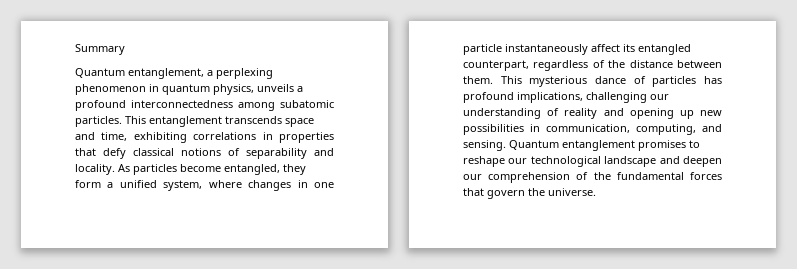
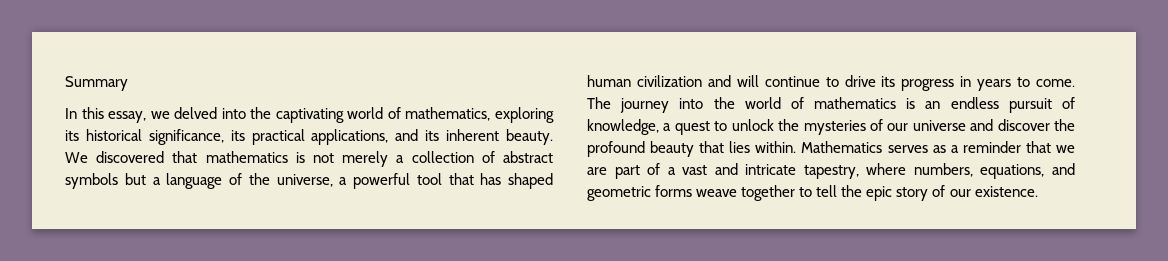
- Quantum entanglement, a perplexing phenomenon in quantum physics, unveils a profound interconnectedness among subatomic particles. This entanglement transcends space and time, exhibiting correlations in properties that defy classical notions of separability and locality. As particles become entangled, they form a unified system, where changes in one particle instantaneously affect its entangled counterpart, regardless of the distance between them. This mysterious dance of particles has profound implications, challenging our understanding of reality and opening up new possibilities in communication, computing, and sensing. Quantum entanglement promises to reshape our technological landscape and deepen our comprehension of the fundamental forces that govern the universe.
+ In this essay, we delved into the captivating world of mathematics, exploring its historical significance, its practical applications, and its inherent beauty. We discovered that mathematics is not merely a collection of abstract symbols but a language of the universe, a powerful tool that has shaped human civilization and will continue to drive its progress in years to come. The journey into the world of mathematics is an endless pursuit of knowledge, a quest to unlock the mysteries of our universe and discover the profound beauty that lies within. Mathematics serves as a reminder that we are part of a vast and intricate tapestry, where numbers, equations, and geometric forms weave together to tell the epic story of our existence.

